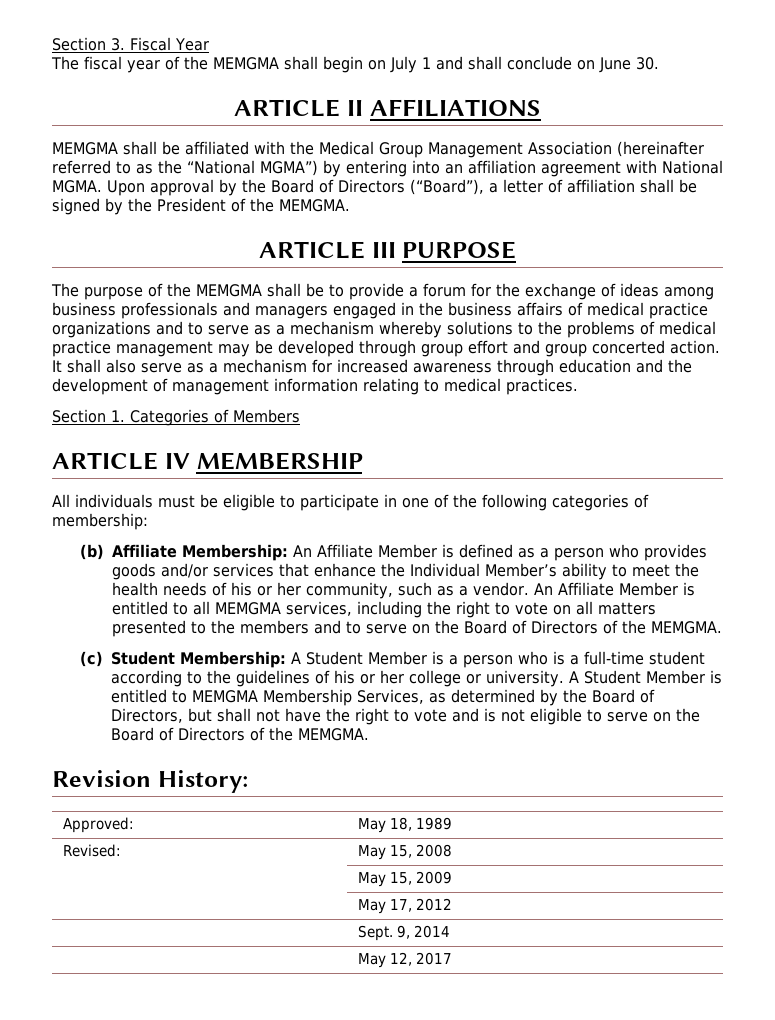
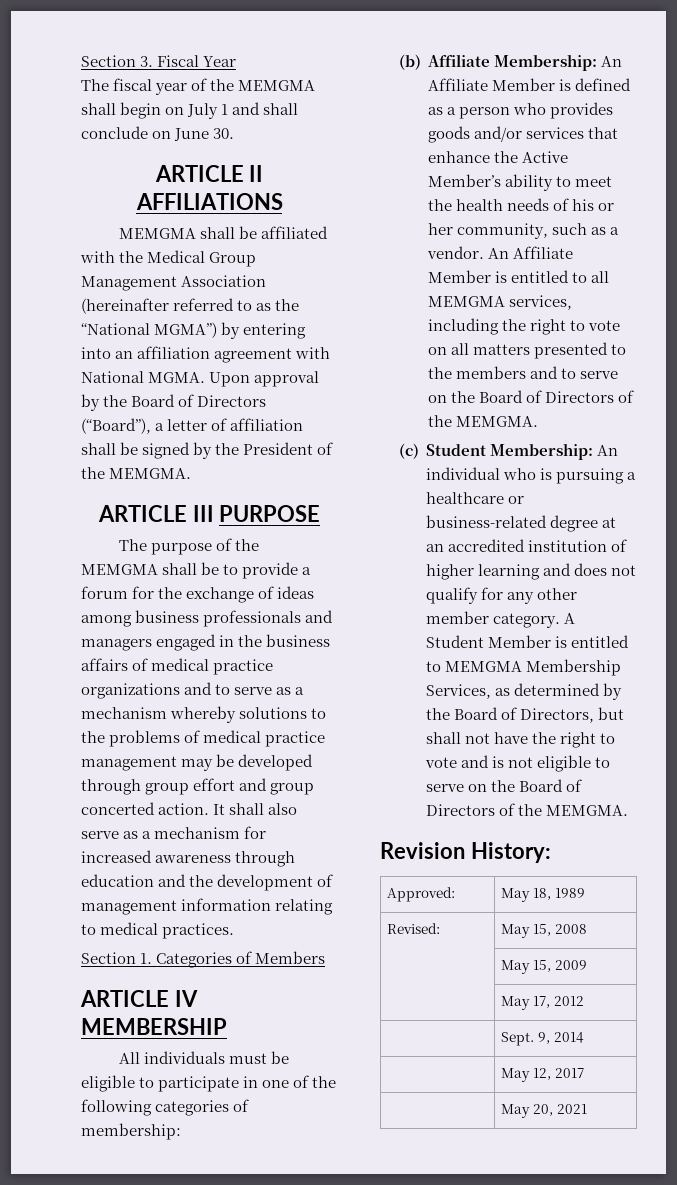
- (b) Affiliate Membership: An Affiliate Member is defined as a person who provides goods and/or services that enhance the Individual Member’s ability to meet the health needs of his or her community, such as a vendor.
+ (b) Affiliate Membership: An Affiliate Member is defined as a person who provides goods and/or services that enhance the Active Member’s ability to meet the health needs of his or her community, such as a vendor.
- (c) Student Membership: A Student Member is a person who is a full-time student according to the guidelines of his or her college or university.
+ (c) Student Membership: An individual who is pursuing a healthcare or business-related degree at an accredited institution of higher learning and does not qualify for any other member category.
+ | May 20, 2021

